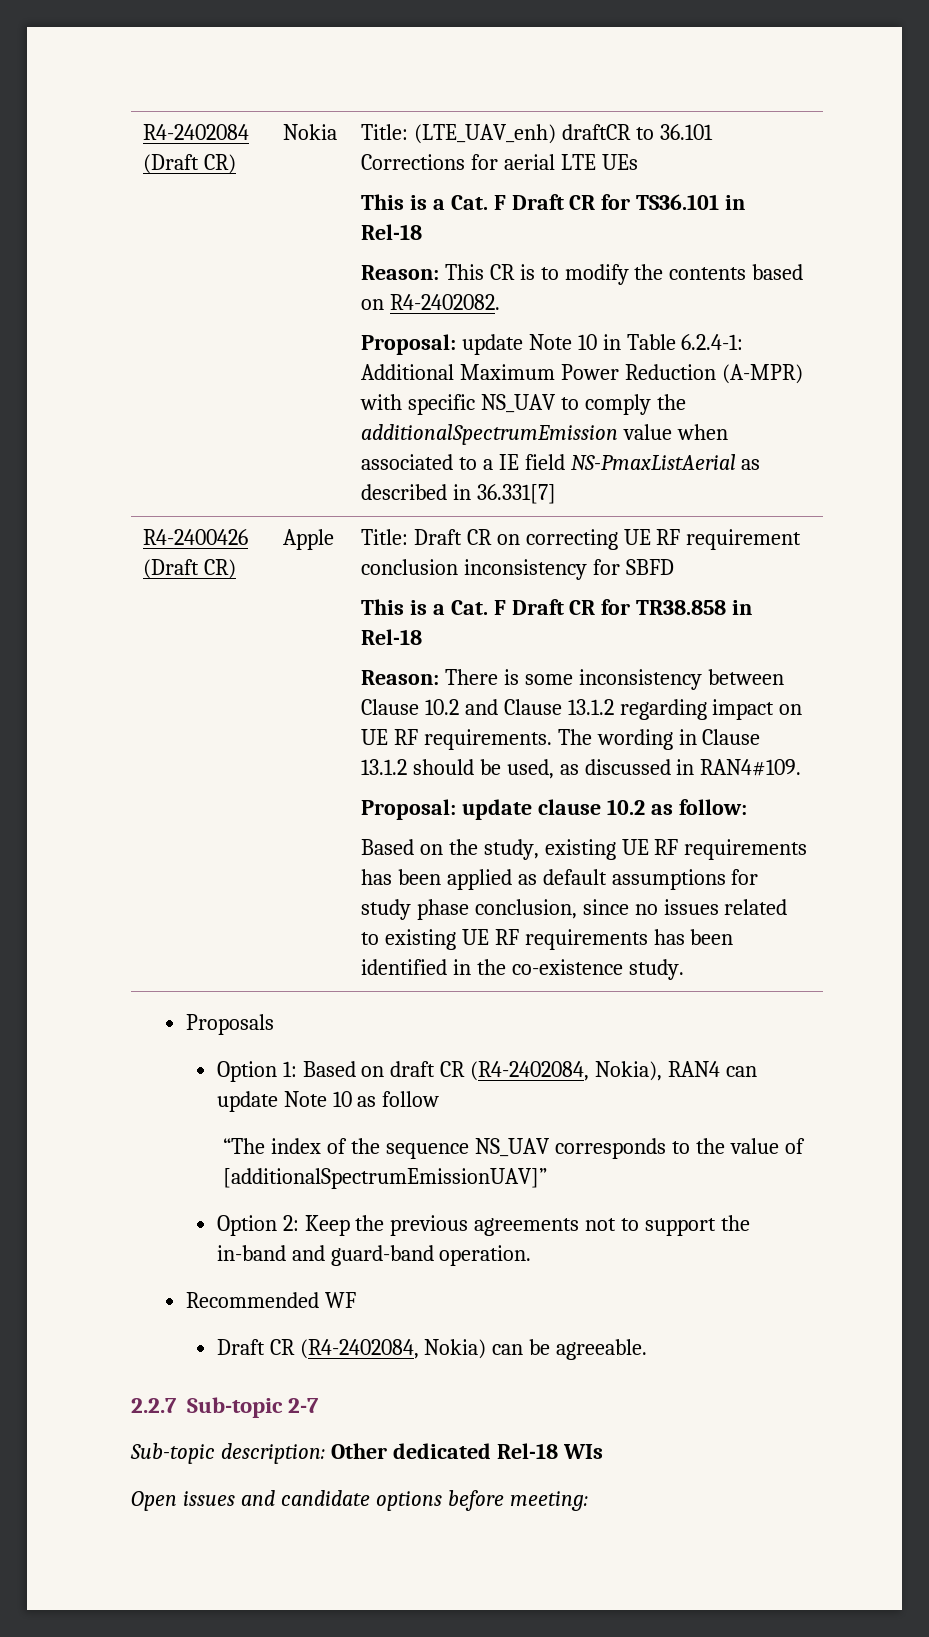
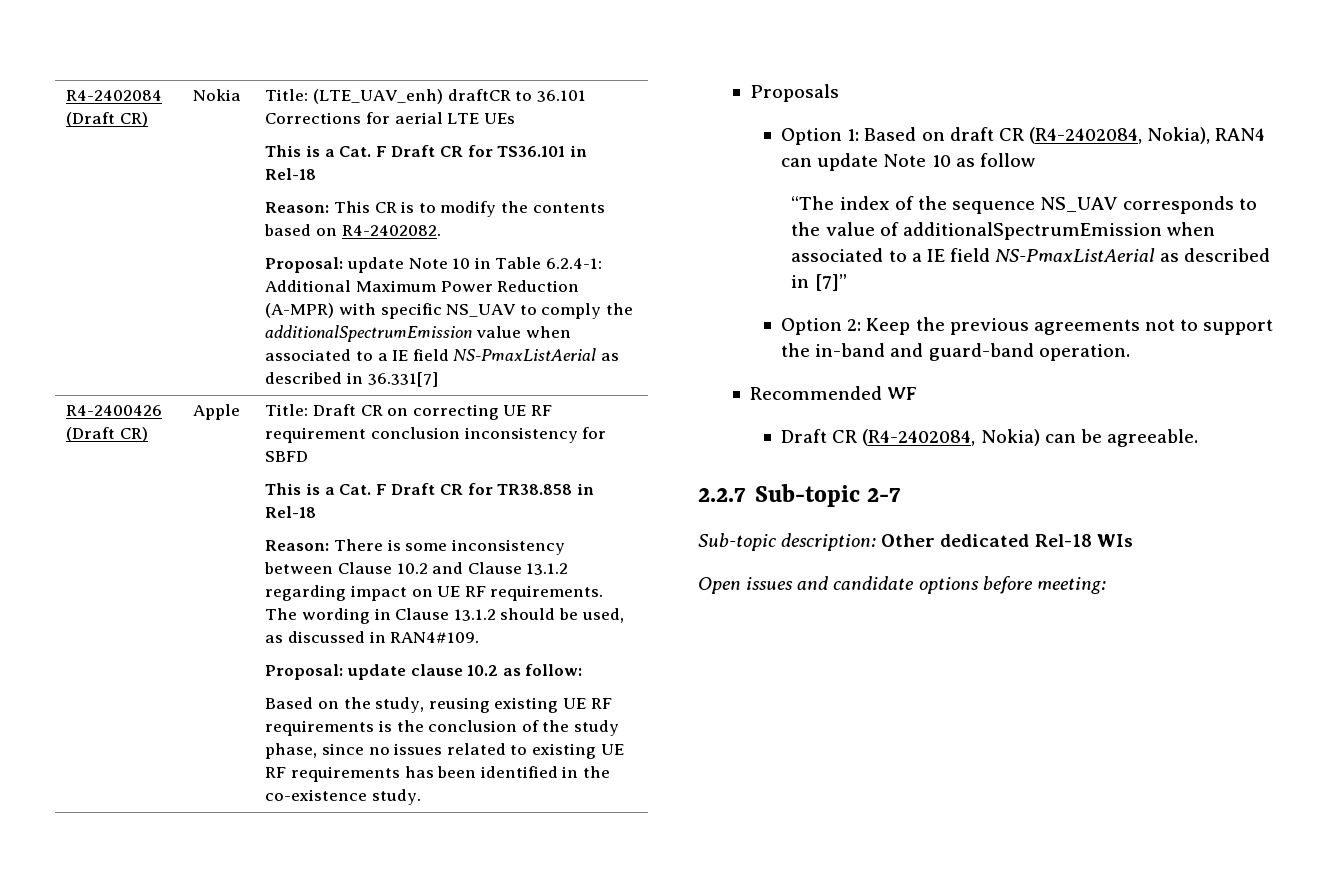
- Based on the study, existing UE RF requirements has been applied as default assumptions for study phase conclusion, since no issues related to existing UE RF requirements has been identified in the co-existence study.
+ Based on the study, reusing existing UE RF requirements is the conclusion of the study phase, since no issues related to existing UE RF requirements has been identified in the co-existence study.
- “The index of the sequence NS_UAV corresponds to the value of [additionalSpectrumEmissionUAV]”
+ “The index of the sequence NS_UAV corresponds to the value of additionalSpectrumEmission when associated to a IE field NS-PmaxListAerial as described in [7]”

